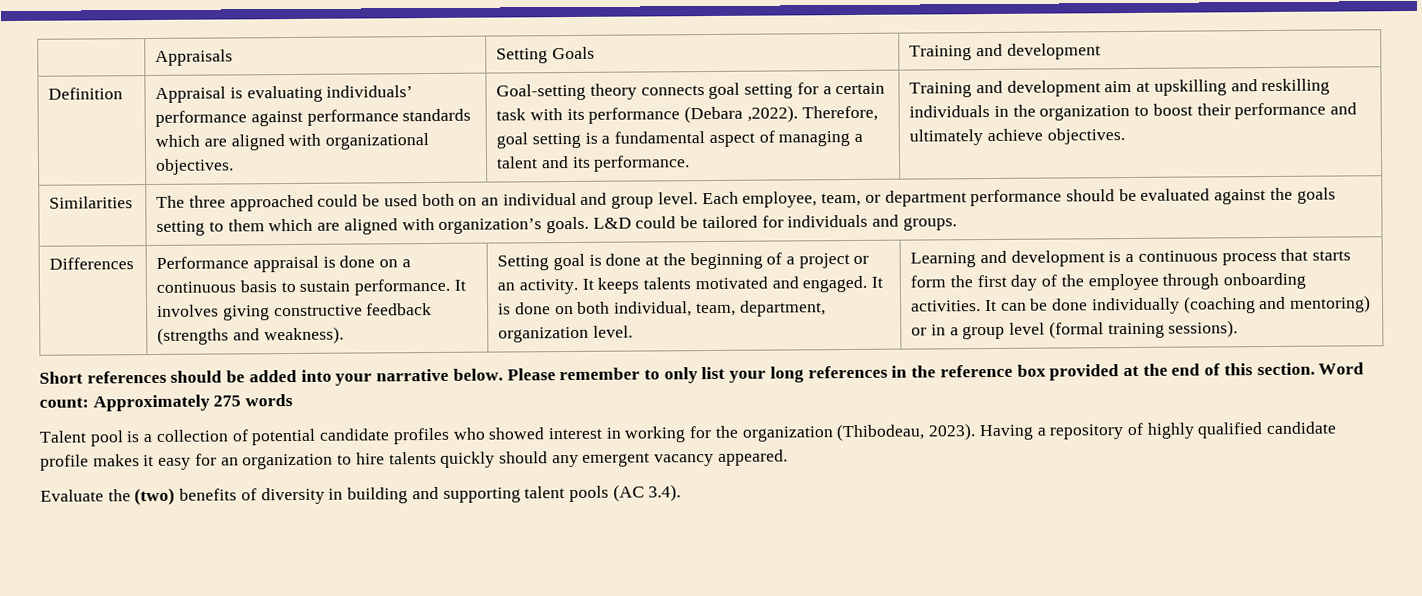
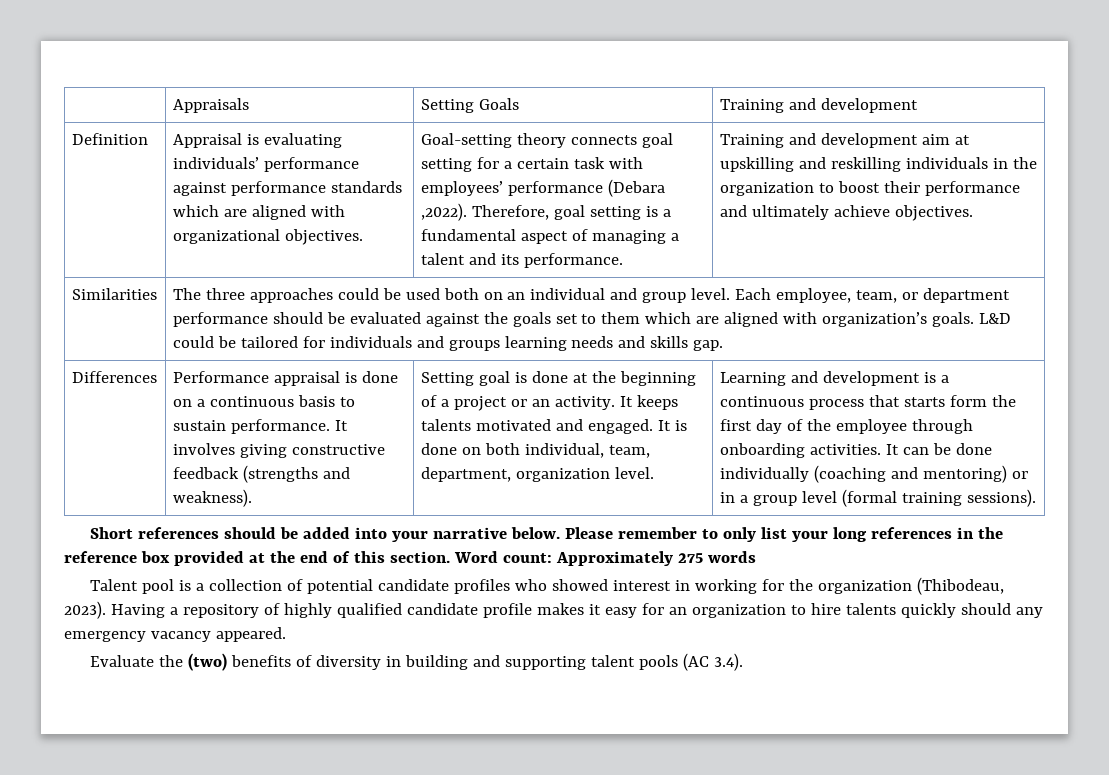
- Goal-setting theory connects goal setting for a certain task with its performance (Debara ,2022).
+ Goal-setting theory connects goal setting for a certain task with employees’ performance (Debara ,2022).
- The three approached could be used both on an individual and group level.
+ The three approaches could be used both on an individual and group level.
- Each employee, team, or department performance should be evaluated against the goals setting to them which are aligned with organization’s goals.
+ Each employee, team, or department performance should be evaluated against the goals set to them which are aligned with organization’s goals.
- L&D could be tailored for individuals and groups.
+ L&D could be tailored for individuals and groups learning needs and skills gap.
- Having a repository of highly qualified candidate profile makes it easy for an organization to hire talents quickly should any emergent vacancy appeared.
+ Having a repository of highly qualified candidate profile makes it easy for an organization to hire talents quickly should any emergency vacancy appeared.

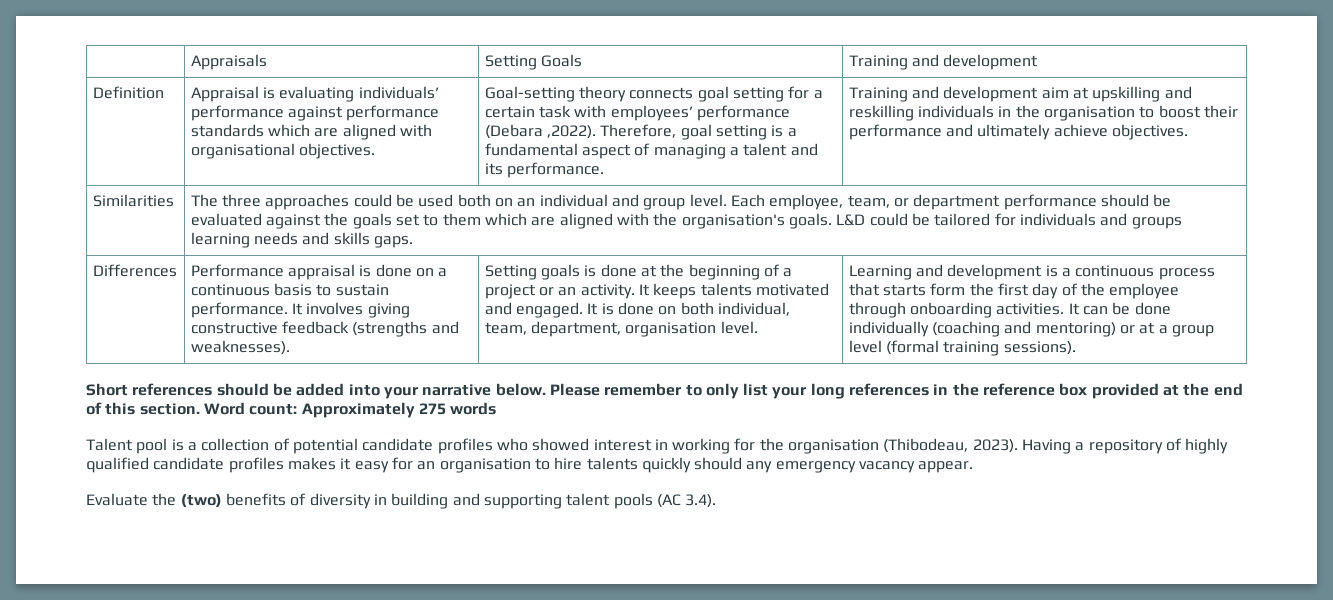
- Appraisal is evaluating individuals’ performance against performance standards which are aligned with organizational objectives.
+ Appraisal is evaluating individuals’ performance against performance standards which are aligned with organisational objectives.
- Training and development aim at upskilling and reskilling individuals in the organization to boost their performance and ultimately achieve objectives.
+ Training and development aim at upskilling and reskilling individuals in the organisation to boost their performance and ultimately achieve objectives.
- Each employee, team, or department performance should be evaluated against the goals set to them which are aligned with organization’s goals.
+ Each employee, team, or department performance should be evaluated against the goals set to them which are aligned with the organisation's goals.
- L&D could be tailored for individuals and groups learning needs and skills gap.
+ L&D could be tailored for individuals and groups learning needs and skills gaps.
- It involves giving constructive feedback (strengths and weakness). | Setting goal is done at the beginning of a project or an activity.
+ It involves giving constructive feedback (strengths and weaknesses). | Setting goals is done at the beginning of a project or an activity.
- It is done on both individual, team, department, organization level.
+ It is done on both individual, team, department, organisation level.
- It can be done individually (coaching and mentoring) or in a group level (formal training sessions).
+ It can be done individually (coaching and mentoring) or at a group level (formal training sessions).
- Talent pool is a collection of potential candidate profiles who showed interest in working for the organization (Thibodeau, 2023).
+ Talent pool is a collection of potential candidate profiles who showed interest in working for the organisation (Thibodeau, 2023).
- Having a repository of highly qualified candidate profile makes it easy for an organization to hire talents quickly should any emergency vacancy appeared.
+ Having a repository of highly qualified candidate profiles makes it easy for an organisation to hire talents quickly should any emergency vacancy appear.

